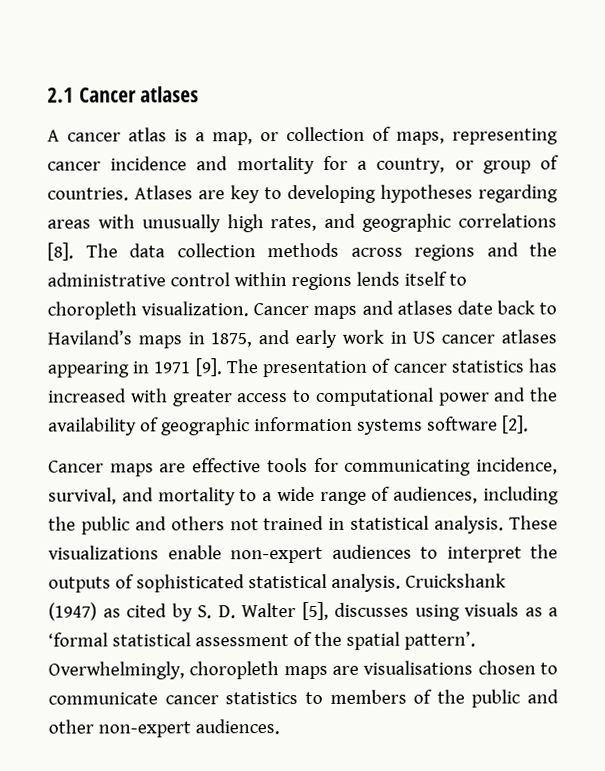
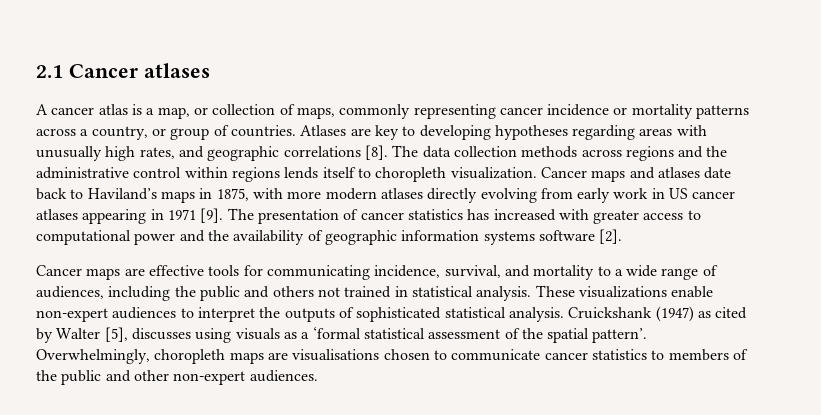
- A cancer atlas is a map, or collection of maps, representing cancer incidence and mortality for a country, or group of countries.
+ A cancer atlas is a map, or collection of maps, commonly representing cancer incidence or mortality patterns across a country, or group of countries.
- Cancer maps and atlases date back to Haviland’s maps in 1875, and early work in US cancer atlases appearing in 1971 [9].
+ Cancer maps and atlases date back to Haviland’s maps in 1875, with more modern atlases directly evolving from early work in US cancer atlases appearing in 1971 [9].
- Cruickshank (1947) as cited by S. D. Walter [5], discusses using visuals as a ‘formal statistical assessment of the spatial pattern’.
+ Cruickshank (1947) as cited by Walter [5], discusses using visuals as a ‘formal statistical assessment of the spatial pattern’.

